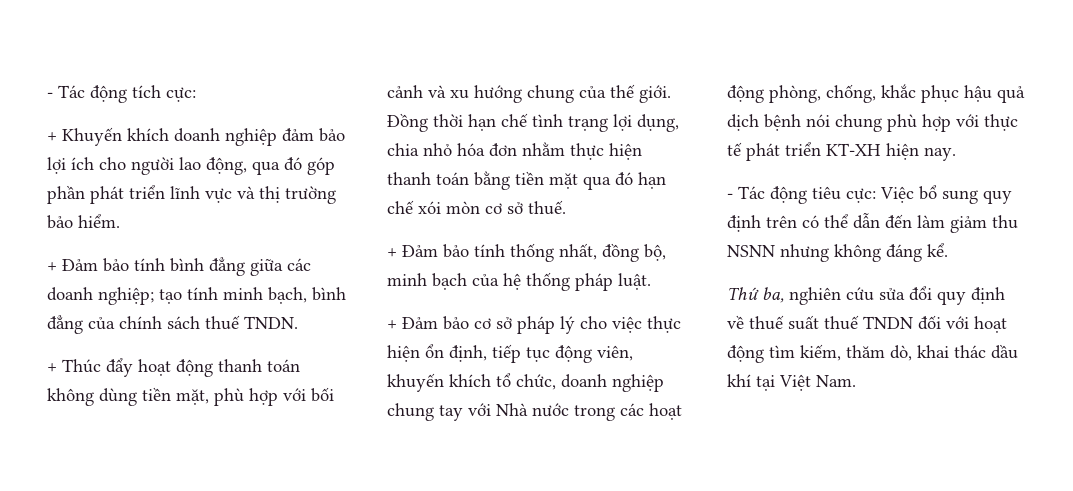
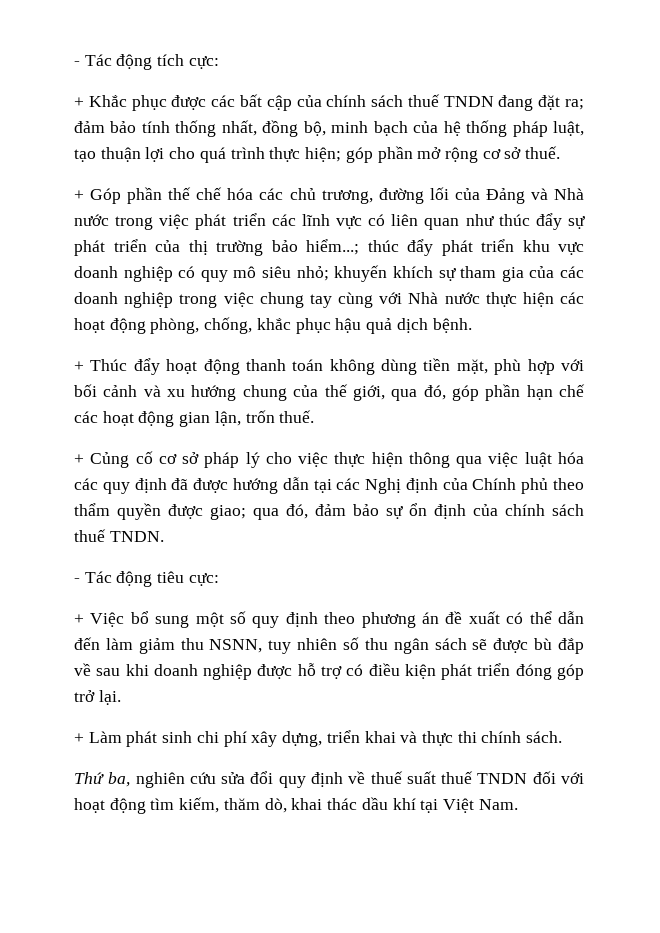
- + Khuyến khích doanh nghiệp đảm bảo lợi ích cho người lao động, qua đó góp phần phát triển lĩnh vực và thị trường bảo hiểm.
- + Đảm bảo tính bình đẳng giữa các doanh nghiệp; tạo tính minh bạch, bình đẳng của chính sách thuế TNDN.
+ + Khắc phục được các bất cập của chính sách thuế TNDN đang đặt ra; đảm bảo tính thống nhất, đồng bộ, minh bạch của hệ thống pháp luật, tạo thuận lợi cho quá trình thực hiện; góp phần mở rộng cơ sở thuế.
+ + Góp phần thế chế hóa các chủ trương, đường lối của Đảng và Nhà nước trong việc phát triển các lĩnh vực có liên quan như thúc đẩy sự phát triển của thị trường bảo hiểm...; thúc đẩy phát triển khu vực doanh nghiệp có quy mô siêu nhỏ; khuyến khích sự tham gia của các doanh nghiệp trong việc chung tay cùng với Nhà nước thực hiện các hoạt động phòng, chống, khắc phục hậu quả dịch bệnh.
- + Thúc đẩy hoạt động thanh toán không dùng tiền mặt, phù hợp với bối cảnh và xu hướng chung của thế giới. Đồng thời hạn chế tình trạng lợi dụng, chia nhỏ hóa đơn nhằm thực hiện thanh toán bằng tiền mặt qua đó hạn chế xói mòn cơ sở thuế.
- + Đảm bảo tính thống nhất, đồng bộ, minh bạch của hệ thống pháp luật.
- + Đảm bảo cơ sở pháp lý cho việc thực hiện ổn định, tiếp tục động viên, khuyến khích tổ chức, doanh nghiệp chung tay với Nhà nước trong các hoạt động phòng, chống, khắc phục hậu quả dịch bệnh nói chung phù hợp với thực tế phát triển KT-XH hiện nay.
+ + Thúc đẩy hoạt động thanh toán không dùng tiền mặt, phù hợp với bối cảnh và xu hướng chung của thế giới, qua đó, góp phần hạn chế các hoạt động gian lận, trốn thuế.
+ + Củng cố cơ sở pháp lý cho việc thực hiện thông qua việc luật hóa các quy định đã được hướng dẫn tại các Nghị định của Chính phủ theo thẩm quyền được giao; qua đó, đảm bảo sự ổn định của chính sách thuế TNDN.
- - Tác động tiêu cực: Việc bổ sung quy định trên có thể dẫn đến làm giảm thu NSNN nhưng không đáng kể.
+ - Tác động tiêu cực:
+ + Việc bổ sung một số quy định theo phương án đề xuất có thể dẫn đến làm giảm thu NSNN, tuy nhiên số thu ngân sách sẽ được bù đắp về sau khi doanh nghiệp được hỗ trợ có điều kiện phát triển đóng góp trở lại.
+ + Làm phát sinh chi phí xây dựng, triển khai và thực thi chính sách.

